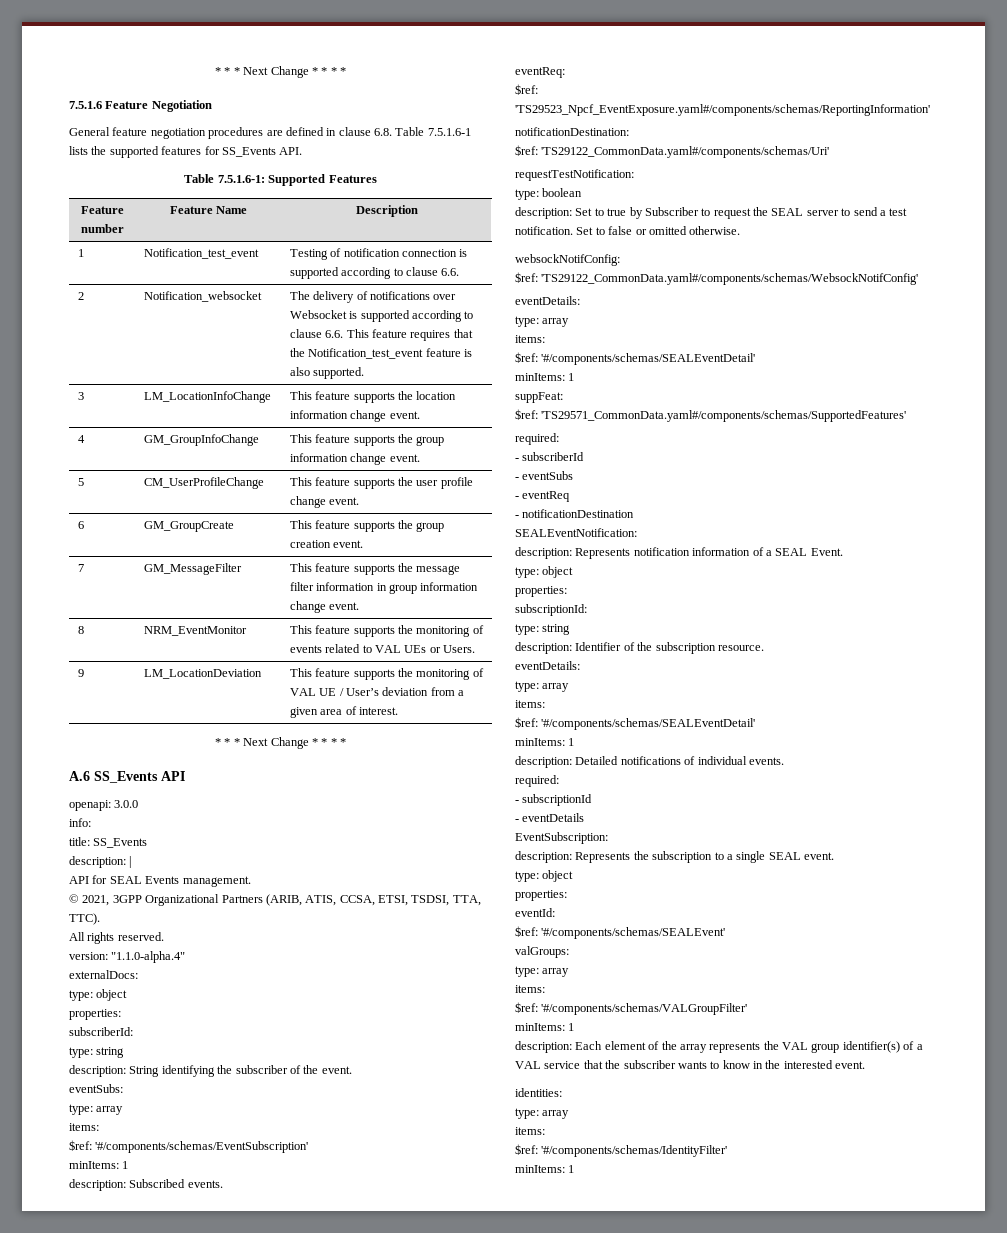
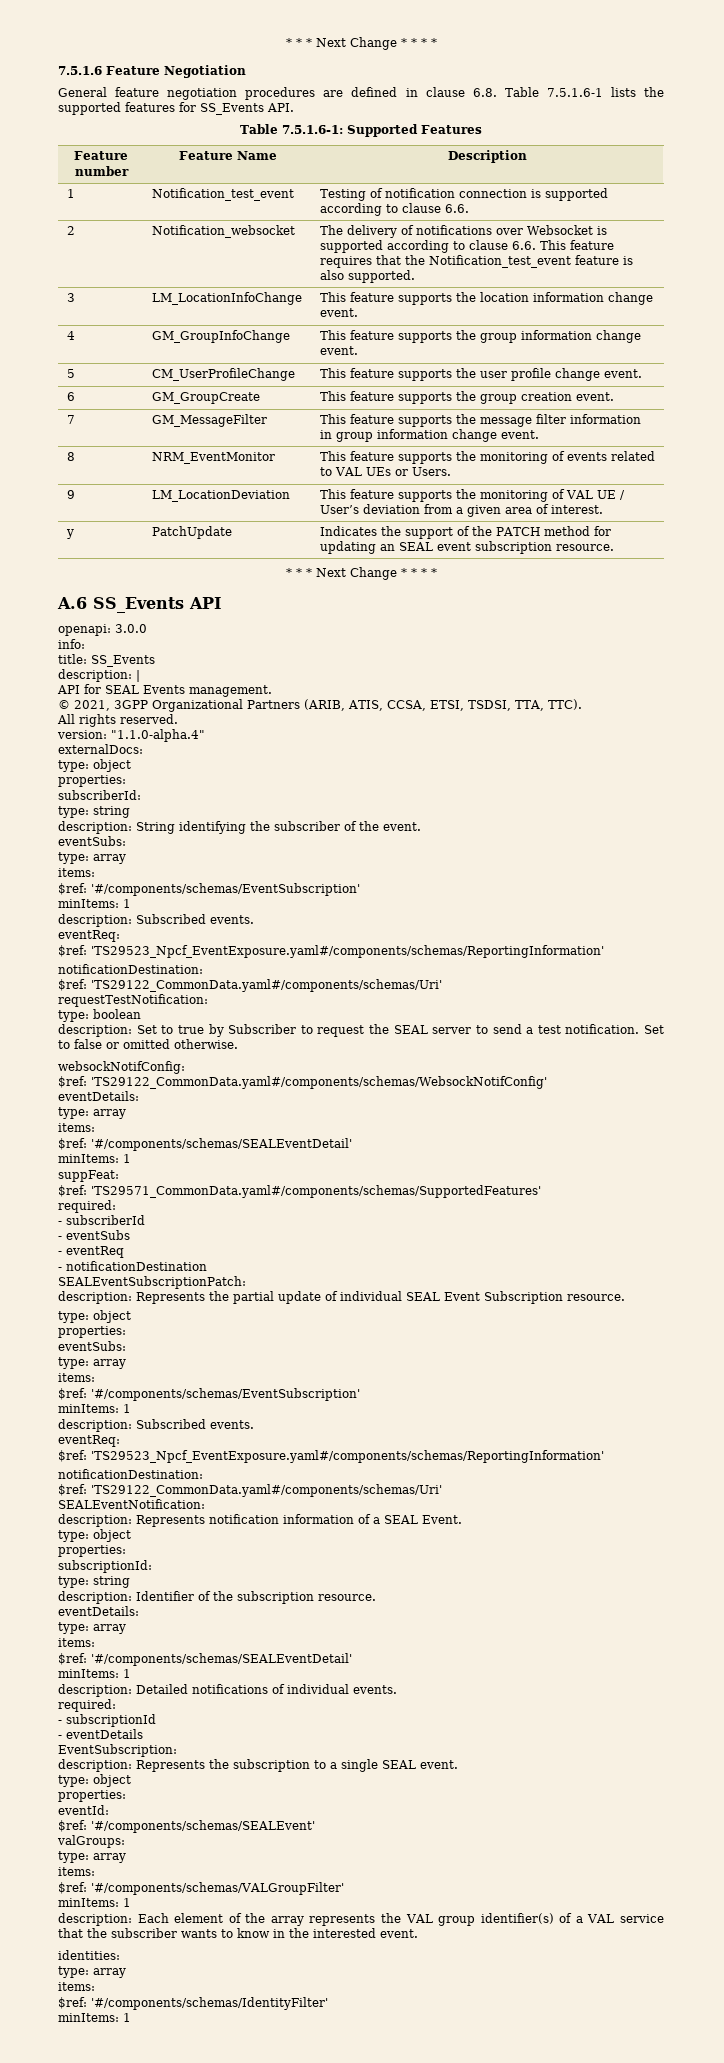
+ y | PatchUpdate | Indicates the support of the PATCH method for updating an SEAL event subscription resource.
+ SEALEventSubscriptionPatch:
+ description: Represents the partial update of individual SEAL Event Subscription resource.
+ type: object
+ properties:
+ eventSubs:
+ type: array
+ items:
+ $ref: '#/components/schemas/EventSubscription'
+ minItems: 1
+ description: Subscribed events.
+ eventReq:
+ $ref: 'TS29523_Npcf_EventExposure.yaml#/components/schemas/ReportingInformation'
+ notificationDestination:
+ $ref: 'TS29122_CommonData.yaml#/components/schemas/Uri'

